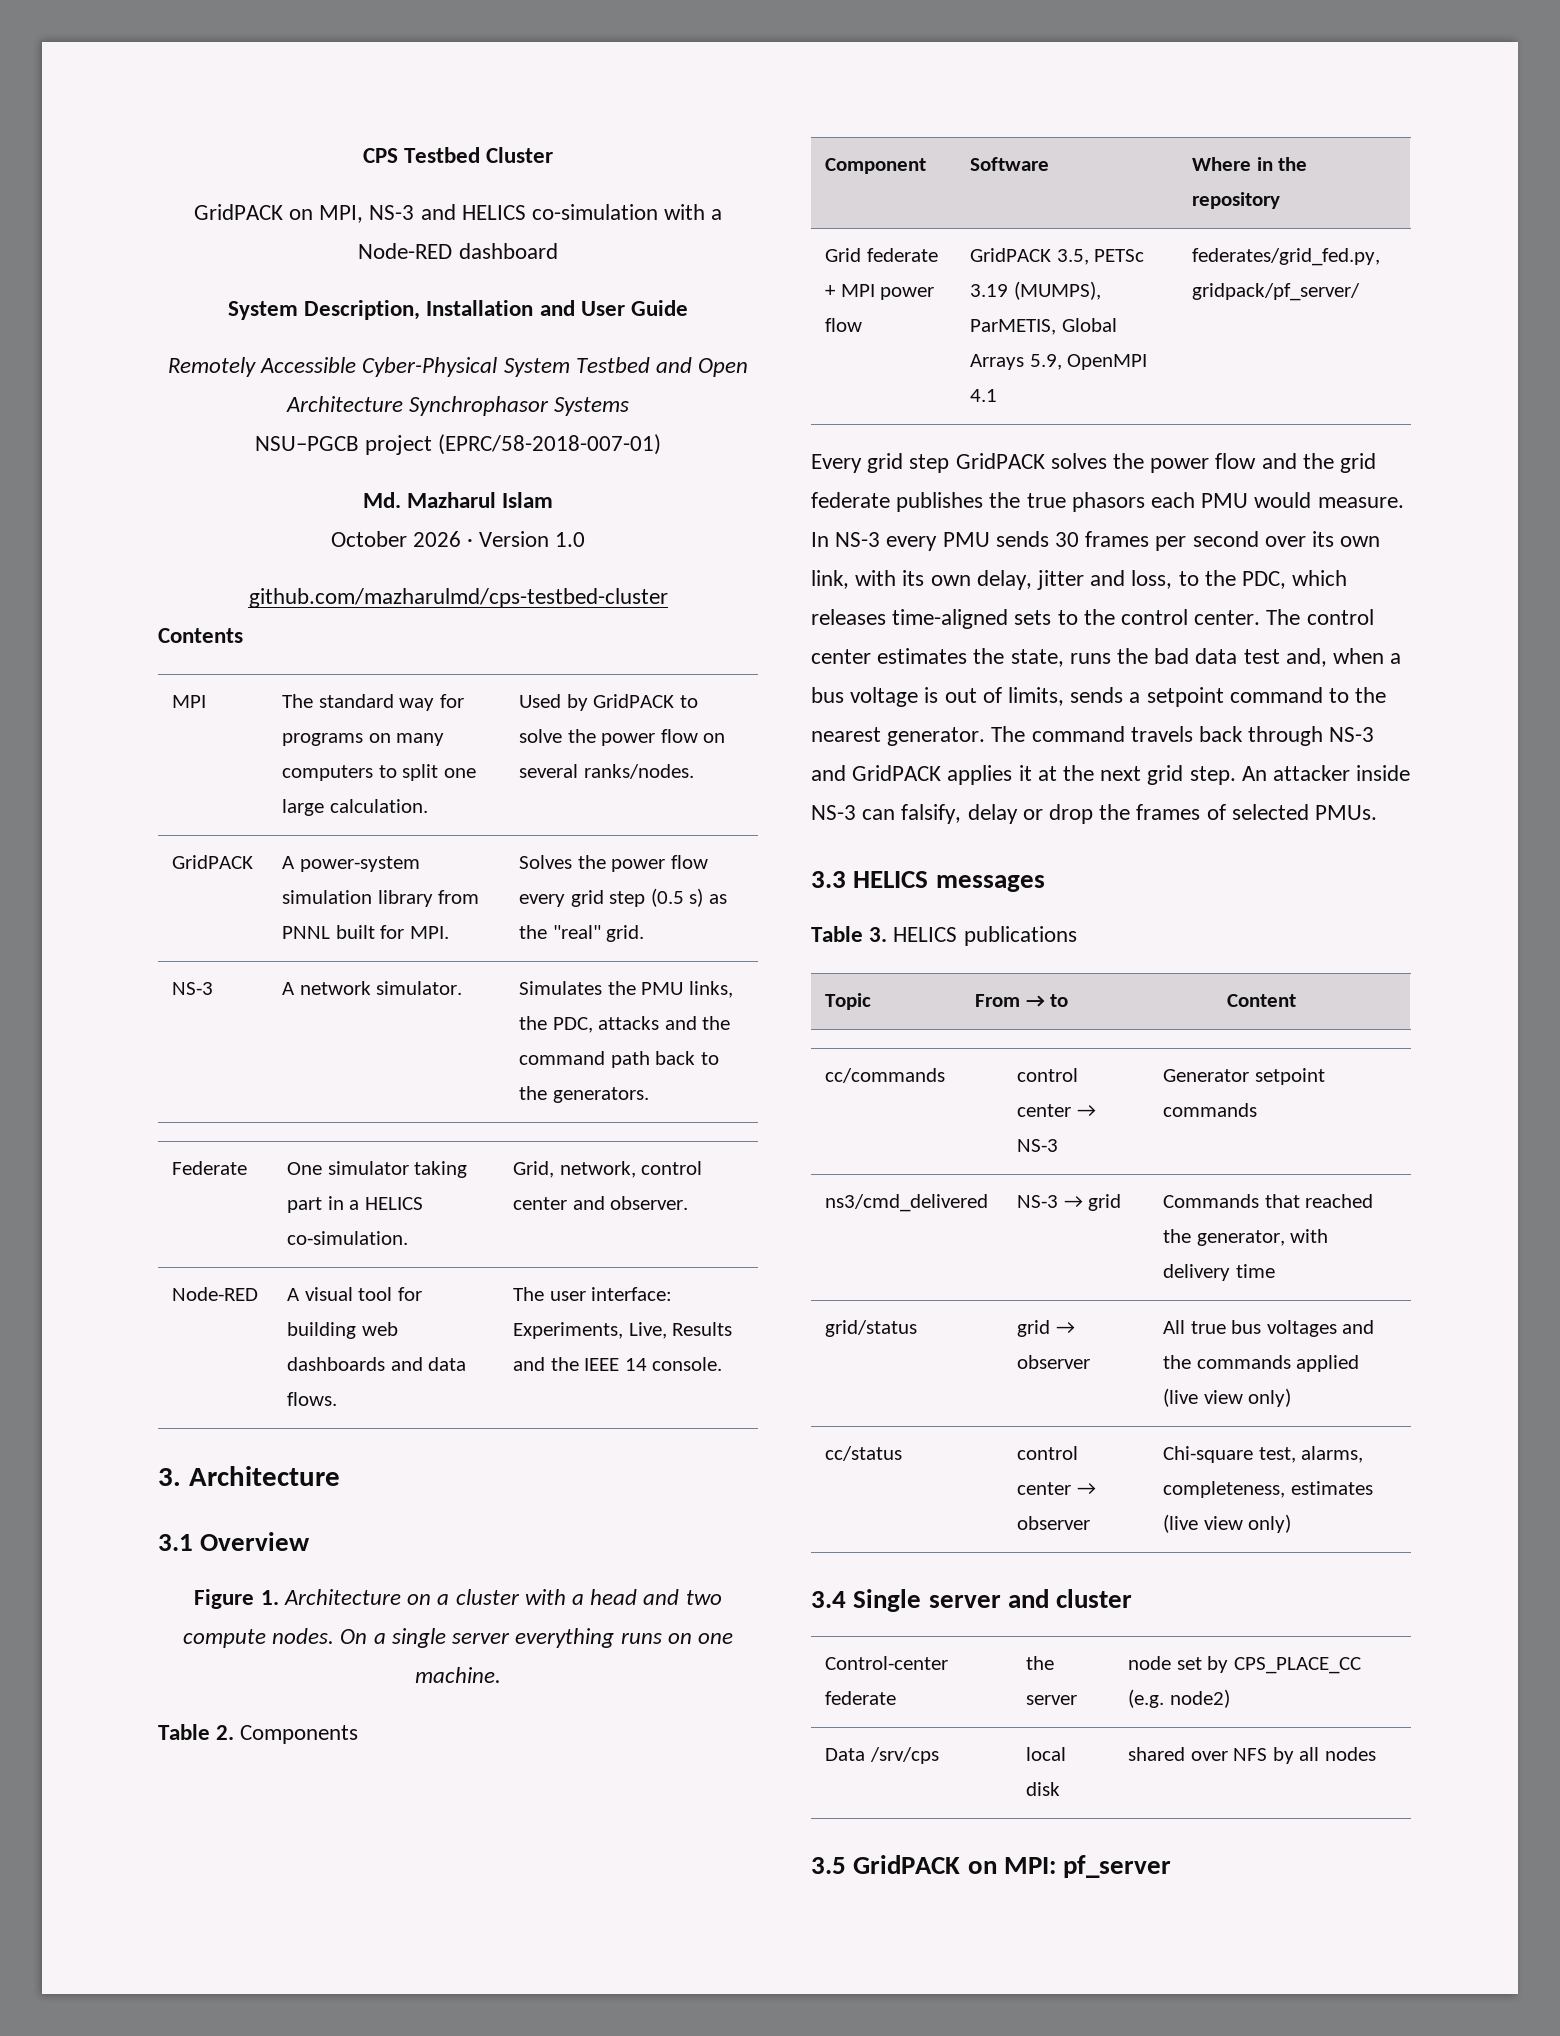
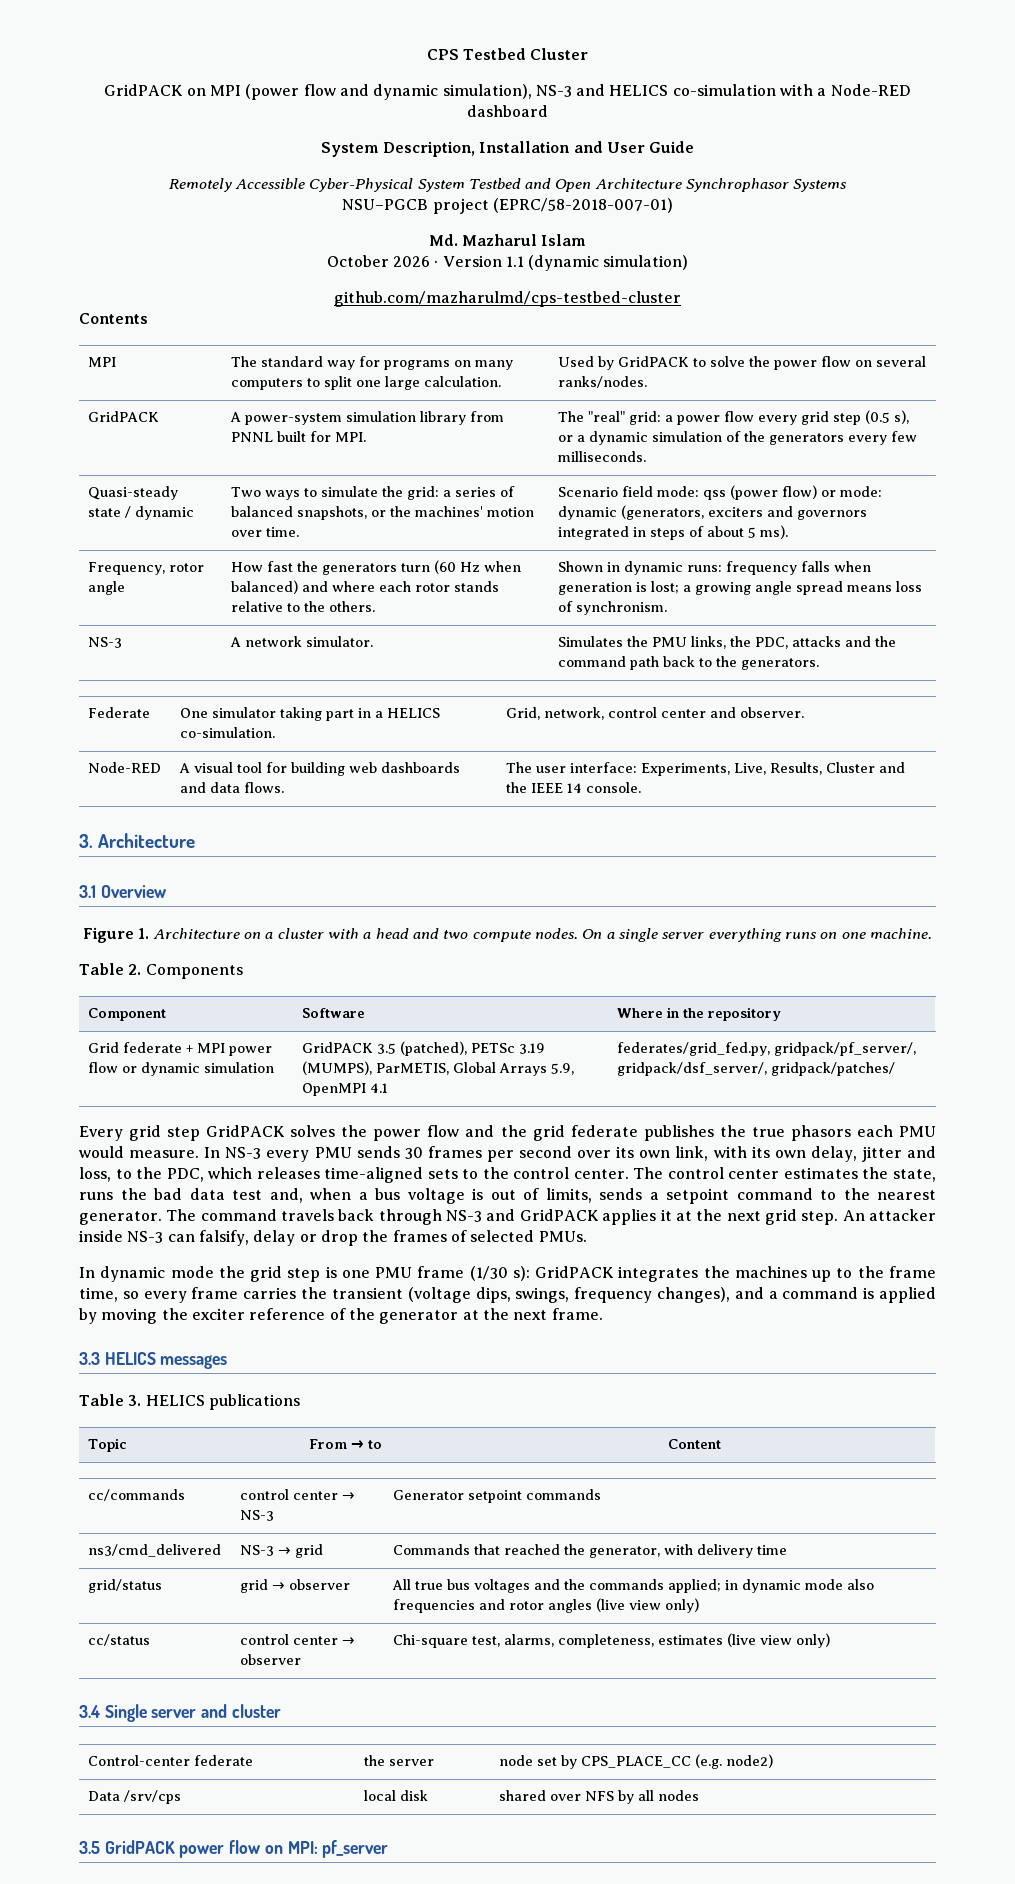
- GridPACK on MPI, NS-3 and HELICS co-simulation with a Node-RED dashboard
+ GridPACK on MPI (power flow and dynamic simulation), NS-3 and HELICS co-simulation with a Node-RED dashboard
- October 2026 · Version 1.0
+ October 2026 · Version 1.1 (dynamic simulation)
- GridPACK | A power-system simulation library from PNNL built for MPI. | Solves the power flow every grid step (0.5 s) as the "real" grid.
+ GridPACK | A power-system simulation library from PNNL built for MPI. | The "real" grid: a power flow every grid step (0.5 s), or a dynamic simulation of the generators every few milliseconds.
+ Quasi-steady state / dynamic | Two ways to simulate the grid: a series of balanced snapshots, or the machines' motion over time. | Scenario field mode: qss (power flow) or mode: dynamic (generators, exciters and governors integrated in steps of about 5 ms).
+ Frequency, rotor angle | How fast the generators turn (60 Hz when balanced) and where each rotor stands relative to the others. | Shown in dynamic runs: frequency falls when generation is lost; a growing angle spread means loss of synchronism.
- Node-RED | A visual tool for building web dashboards and data flows. | The user interface: Experiments, Live, Results and the IEEE 14 console.
+ Node-RED | A visual tool for building web dashboards and data flows. | The user interface: Experiments, Live, Results, Cluster and the IEEE 14 console.
- Grid federate + MPI power flow | GridPACK 3.5, PETSc 3.19 (MUMPS), ParMETIS, Global Arrays 5.9, OpenMPI 4.1 | federates/grid_fed.py, gridpack/pf_server/
+ Grid federate + MPI power flow or dynamic simulation | GridPACK 3.5 (patched), PETSc 3.19 (MUMPS), ParMETIS, Global Arrays 5.9, OpenMPI 4.1 | federates/grid_fed.py, gridpack/pf_server/, gridpack/dsf_server/, gridpack/patches/
+ In dynamic mode the grid step is one PMU frame (1/30 s): GridPACK integrates the machines up to the frame time, so every frame carries the transient (voltage dips, swings, frequency changes), and a command is applied by moving the exciter reference of the generator at the next frame.
- grid/status | grid → observer | All true bus voltages and the commands applied (live view only)
+ grid/status | grid → observer | All true bus voltages and the commands applied; in dynamic mode also frequencies and rotor angles (live view only)
- 3.5 GridPACK on MPI: pf_server
+ 3.5 GridPACK power flow on MPI: pf_server

